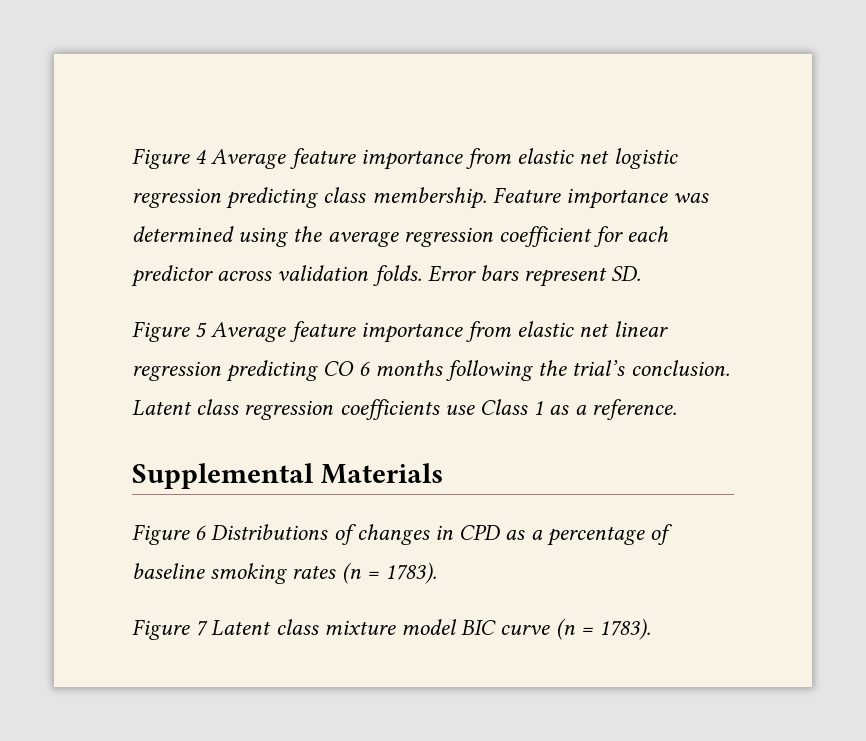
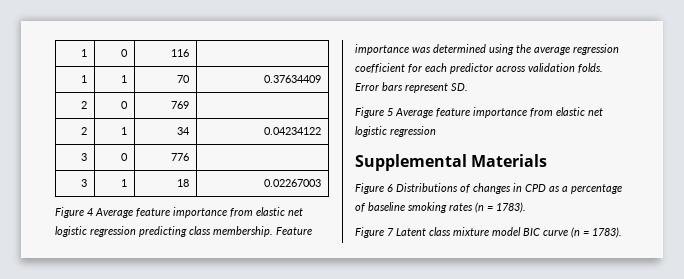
+ 1 | 0 | 116 |
+ 1 | 1 | 70 | 0.37634409
+ 2 | 0 | 769 |
+ 2 | 1 | 34 | 0.04234122
+ 3 | 0 | 776 |
+ 3 | 1 | 18 | 0.02267003
- Figure 5 Average feature importance from elastic net linear regression predicting CO 6 months following the trial’s conclusion. Latent class regression coefficients use Class 1 as a reference.
+ Figure 5 Average feature importance from elastic net logistic regression

